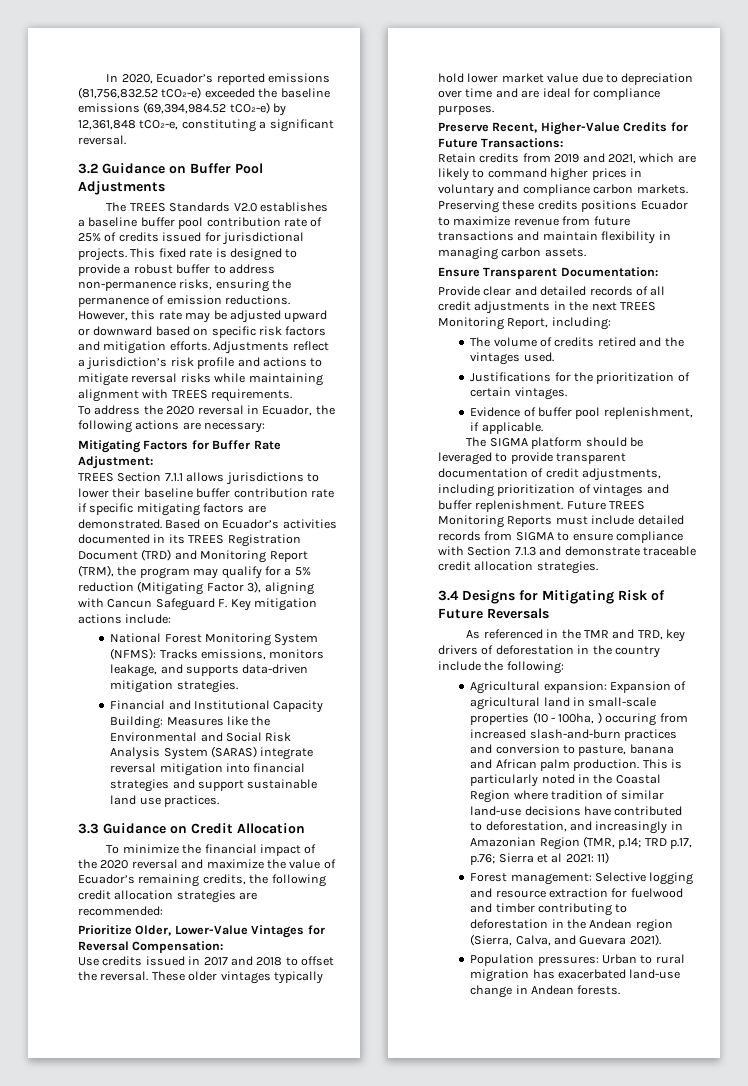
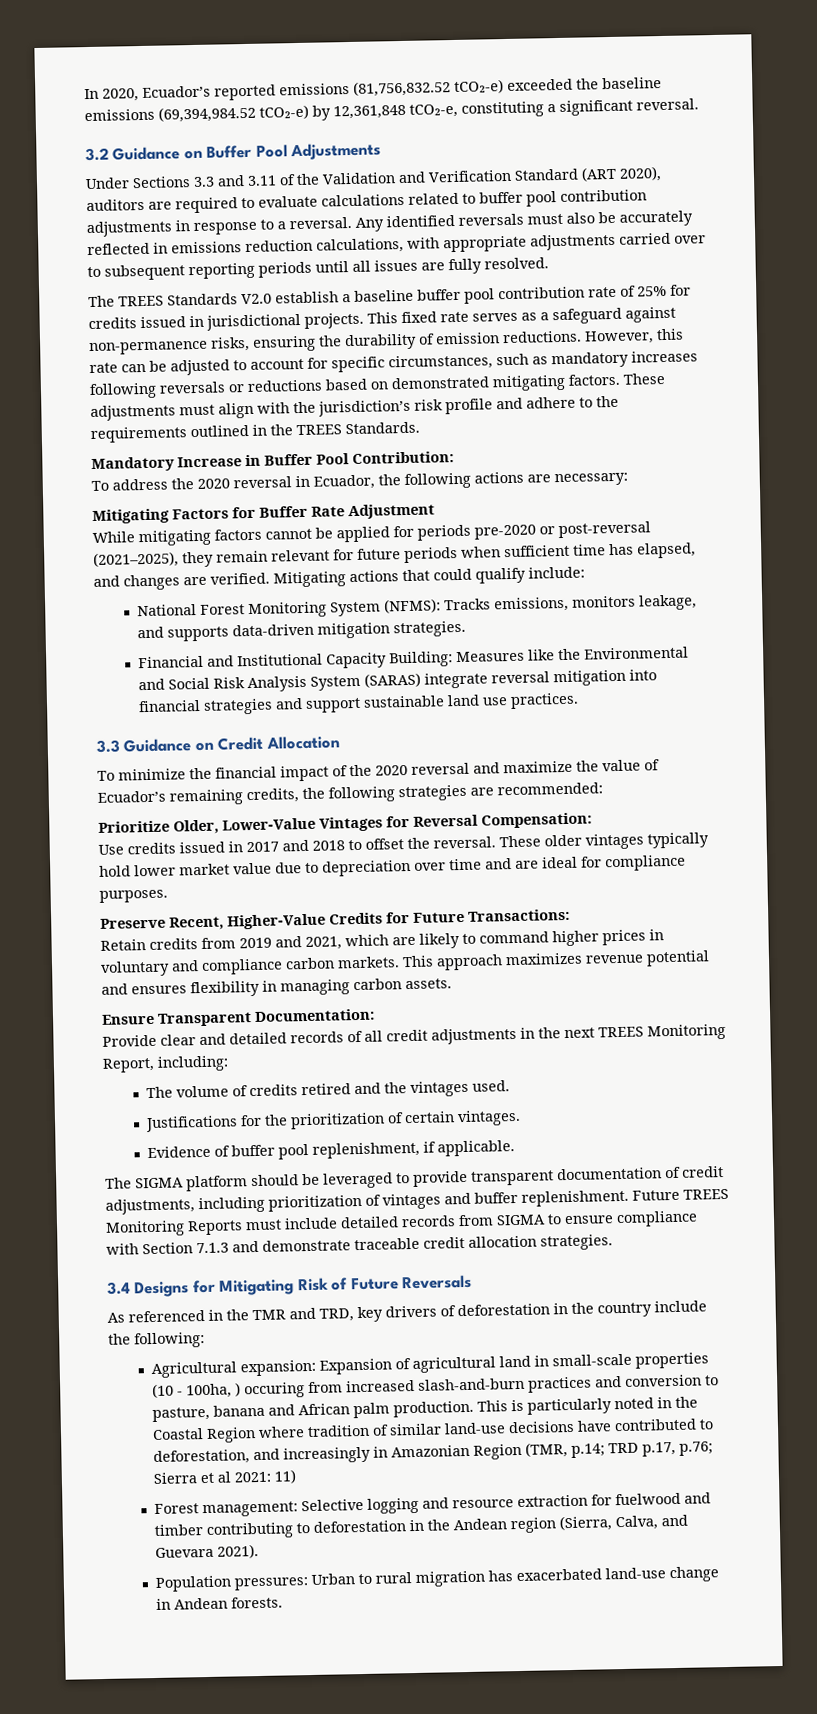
+ Under Sections 3.3 and 3.11 of the Validation and Verification Standard (ART 2020), auditors are required to evaluate calculations related to buffer pool contribution adjustments in response to a reversal. Any identified reversals must also be accurately reflected in emissions reduction calculations, with appropriate adjustments carried over to subsequent reporting periods until all issues are fully resolved.
- The TREES Standards V2.0 establishes a baseline buffer pool contribution rate of 25% of credits issued for jurisdictional projects.
+ The TREES Standards V2.0 establish a baseline buffer pool contribution rate of 25% for credits issued in jurisdictional projects.
- This fixed rate is designed to provide a robust buffer to address non-permanence risks, ensuring the permanence of emission reductions.
+ This fixed rate serves as a safeguard against non-permanence risks, ensuring the durability of emission reductions.
- However, this rate may be adjusted upward or downward based on specific risk factors and mitigation efforts. Adjustments reflect a jurisdiction’s risk profile and actions to mitigate reversal risks while maintaining alignment with TREES requirements.
+ However, this rate can be adjusted to account for specific circumstances, such as mandatory increases following reversals or reductions based on demonstrated mitigating factors. These adjustments must align with the jurisdiction’s risk profile and adhere to the requirements outlined in the TREES Standards.
+ Mandatory Increase in Buffer Pool Contribution:
- Mitigating Factors for Buffer Rate Adjustment:
- TREES Section 7.1.1 allows jurisdictions to lower their baseline buffer contribution rate if specific mitigating factors are demonstrated. Based on Ecuador’s activities documented in its TREES Registration Document (TRD) and Monitoring Report (TRM), the program may qualify for a 5% reduction (Mitigating Factor 3), aligning with Cancun Safeguard F. Key mitigation actions include:
+ Mitigating Factors for Buffer Rate Adjustment
+ While mitigating factors cannot be applied for periods pre-2020 or post-reversal (2021–2025), they remain relevant for future periods when sufficient time has elapsed, and changes are verified. Mitigating actions that could qualify include:
- To minimize the financial impact of the 2020 reversal and maximize the value of Ecuador’s remaining credits, the following credit allocation strategies are recommended:
+ To minimize the financial impact of the 2020 reversal and maximize the value of Ecuador’s remaining credits, the following strategies are recommended:
- Preserving these credits positions Ecuador to maximize revenue from future transactions and maintain flexibility in managing carbon assets.
+ This approach maximizes revenue potential and ensures flexibility in managing carbon assets.

